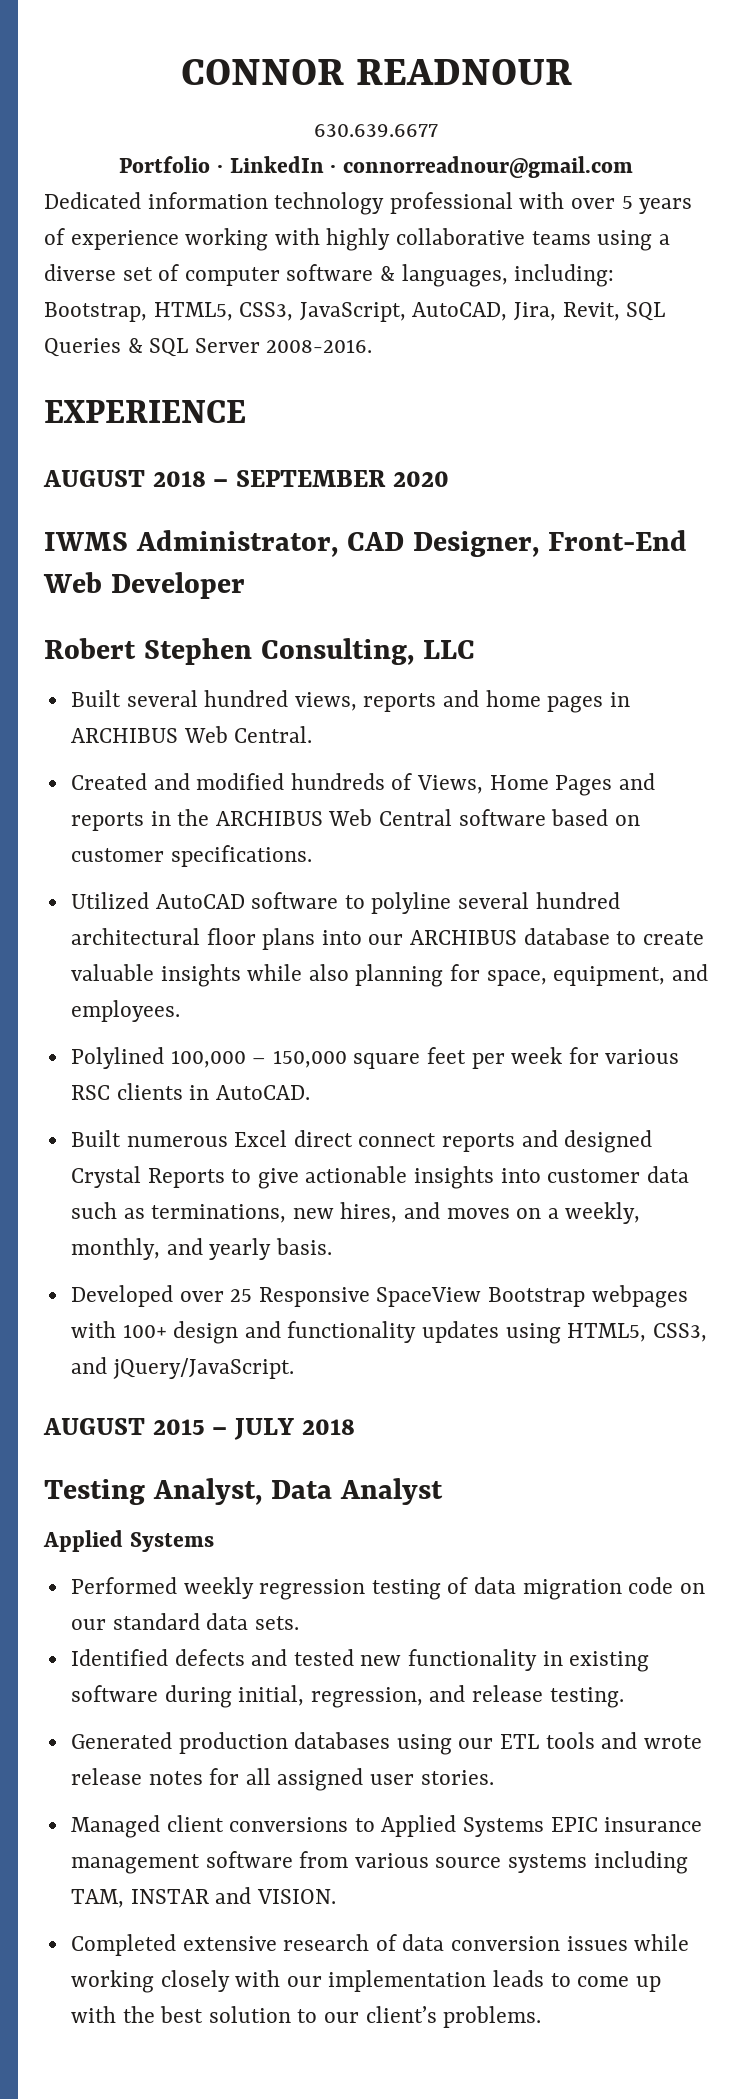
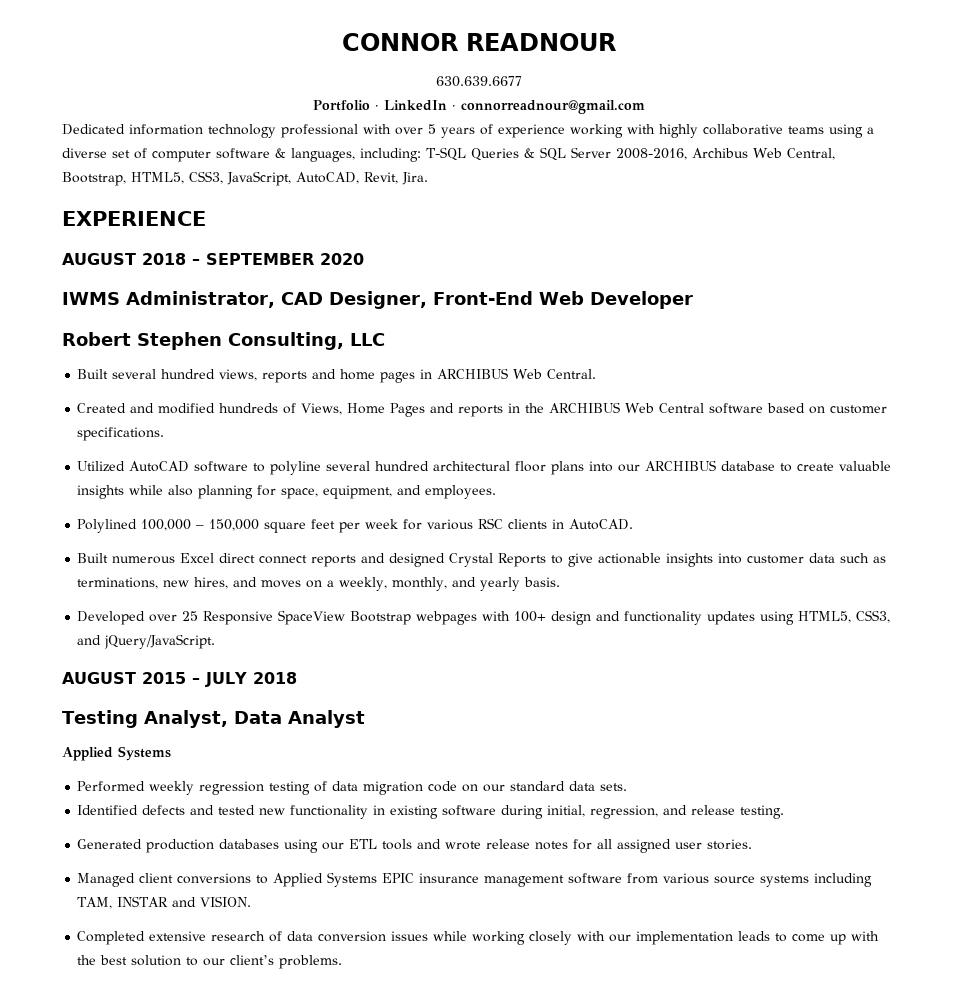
- Dedicated information technology professional with over 5 years of experience working with highly collaborative teams using a diverse set of computer software & languages, including: Bootstrap, HTML5, CSS3, JavaScript, AutoCAD, Jira, Revit, SQL Queries & SQL Server 2008-2016.
+ Dedicated information technology professional with over 5 years of experience working with highly collaborative teams using a diverse set of computer software & languages, including: T-SQL Queries & SQL Server 2008-2016, Archibus Web Central, Bootstrap, HTML5, CSS3, JavaScript, AutoCAD, Revit, Jira.

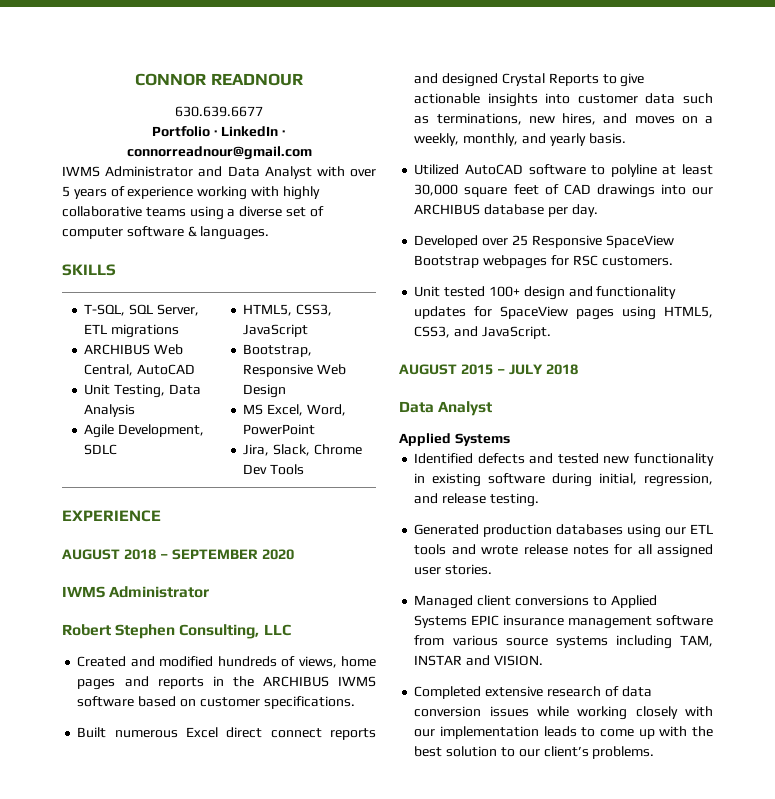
- Dedicated information technology professional with over 5 years of experience working with highly collaborative teams using a diverse set of computer software & languages, including: T-SQL Queries & SQL Server 2008-2016, Archibus Web Central, Bootstrap, HTML5, CSS3, JavaScript, AutoCAD, Revit, Jira.
+ IWMS Administrator and Data Analyst with over 5 years of experience working with highly collaborative teams using a diverse set of computer software & languages.
+ SKILLS
+ T-SQL, SQL Server, ETL migrations
+ ARCHIBUS Web Central, AutoCAD
+ Unit Testing, Data Analysis
+ Agile Development, SDLC | HTML5, CSS3, JavaScript
+ Bootstrap, Responsive Web Design
+ MS Excel, Word, PowerPoint
+ Jira, Slack, Chrome Dev Tools
  AUGUST 2018 – SEPTEMBER 2020
- IWMS Administrator, CAD Designer, Front-End Web Developer
+ IWMS Administrator
  Robert Stephen Consulting, LLC
- Built several hundred views, reports and home pages in ARCHIBUS Web Central.
- Created and modified hundreds of Views, Home Pages and reports in the ARCHIBUS Web Central software based on customer specifications.
+ Created and modified hundreds of views, home pages and reports in the ARCHIBUS IWMS software based on customer specifications.
- Utilized AutoCAD software to polyline several hundred architectural floor plans into our ARCHIBUS database to create valuable insights while also planning for space, equipment, and employees.
- Polylined 100,000 – 150,000 square feet per week for various RSC clients in AutoCAD.
+ Utilized AutoCAD software to polyline at least 30,000 square feet of CAD drawings into our ARCHIBUS database per day.
- Developed over 25 Responsive SpaceView Bootstrap webpages with 100+ design and functionality updates using HTML5, CSS3, and jQuery/JavaScript.
+ Developed over 25 Responsive SpaceView Bootstrap webpages for RSC customers.
+ Unit tested 100+ design and functionality updates for SpaceView pages using HTML5, CSS3, and JavaScript.
  AUGUST 2015 – JULY 2018
- Testing Analyst, Data Analyst
+ Data Analyst
- Performed weekly regression testing of data migration code on our standard data sets.

